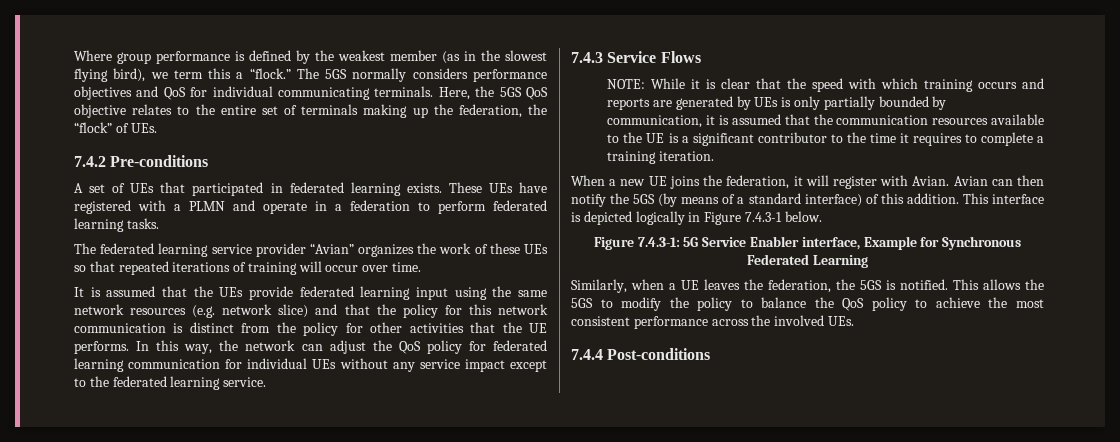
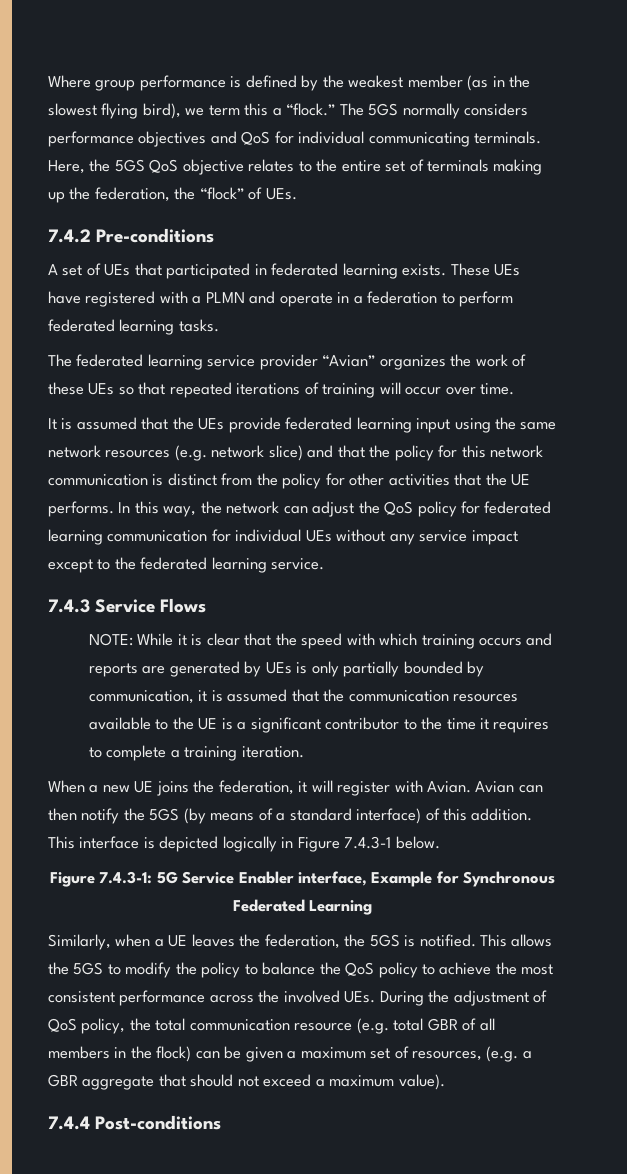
- This allows the 5GS to modify the policy to balance the QoS policy to achieve the most consistent performance across the involved UEs.
+ This allows the 5GS to modify the policy to balance the QoS policy to achieve the most consistent performance across the involved UEs. During the adjustment of QoS policy, the total communication resource (e.g. total GBR of all members in the flock) can be given a maximum set of resources, (e.g. a GBR aggregate that should not exceed a maximum value).

